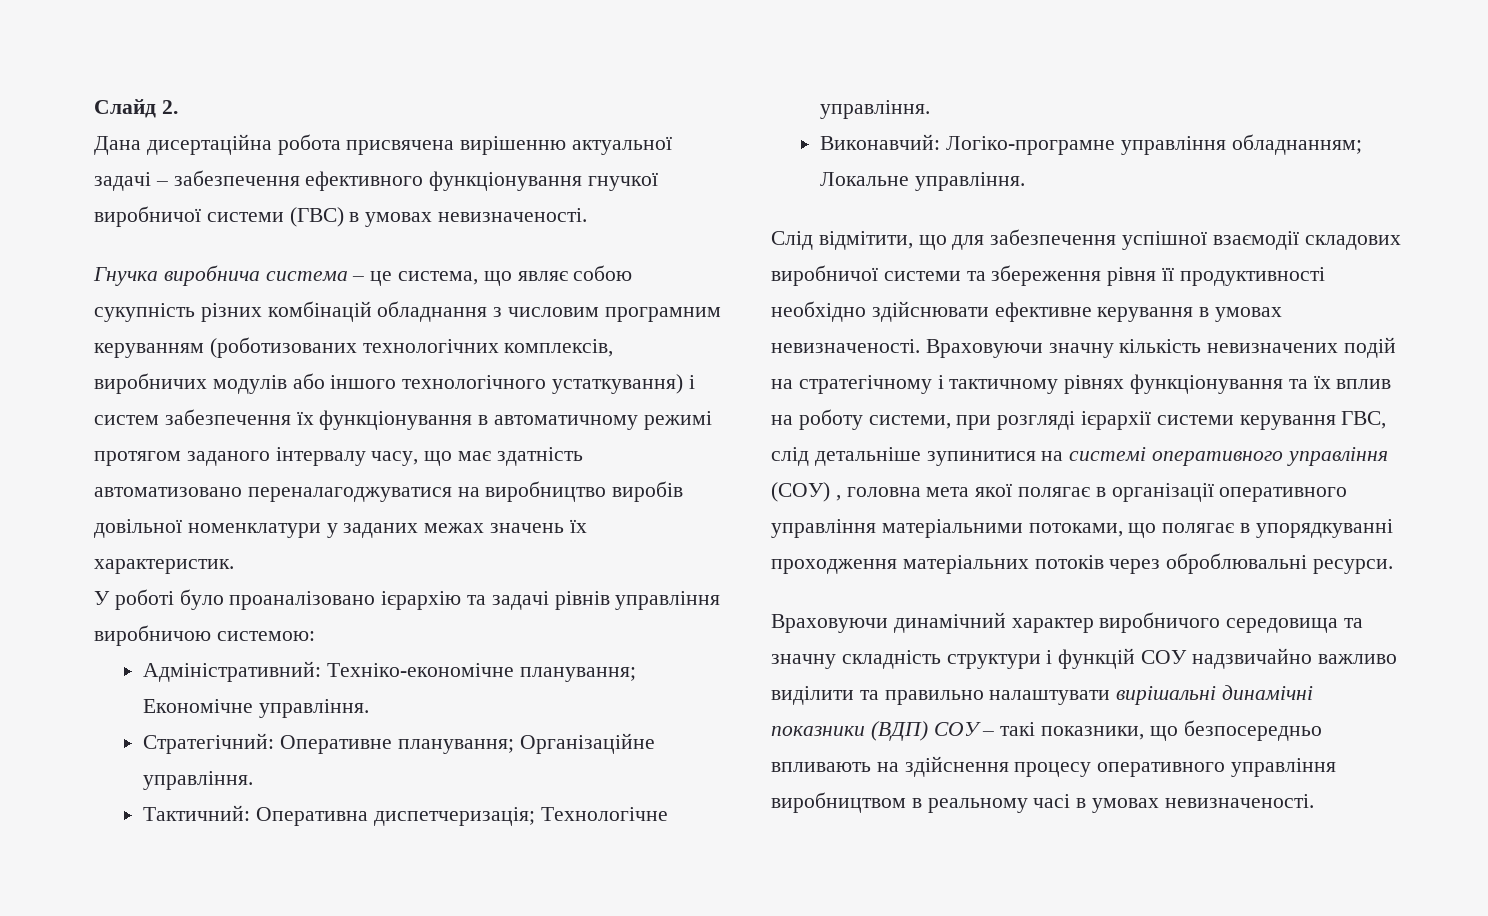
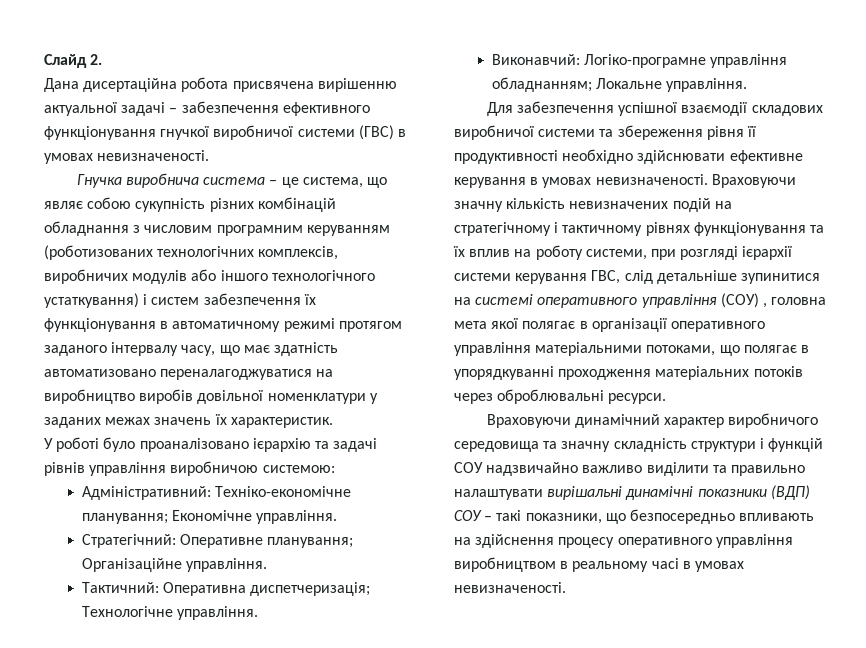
- Слід відмітити, що для забезпечення успішної взаємодії складових виробничої системи та збереження рівня її продуктивності необхідно здійснювати ефективне керування в умовах невизначеності.
+ Для забезпечення успішної взаємодії складових виробничої системи та збереження рівня її продуктивності необхідно здійснювати ефективне керування в умовах невизначеності.

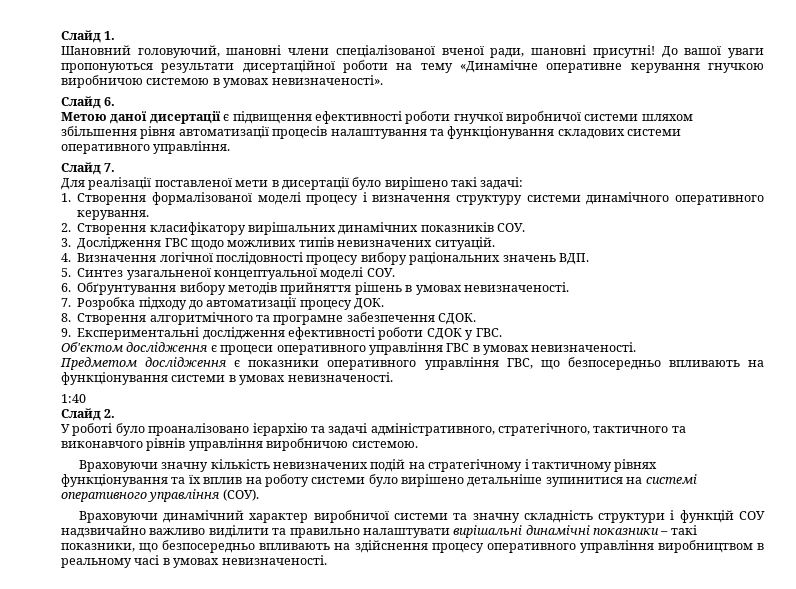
+ Слайд 1.
+ Шановний головуючий, шановні члени спеціалізованої вченої ради, шановні присутні! До вашої уваги пропонуються результати дисертаційної роботи на тему «Динамічне оперативне керування гнучкою виробничою системою в умовах невизначеності».
+ Слайд 6.
+ Метою даної дисертації є підвищення ефективності роботи гнучкої виробничої системи шляхом збільшення рівня автоматизації процесів налаштування та функціонування складових системи оперативного управління.
+ Слайд 7.
+ Для реалізації поставленої мети в дисертації було вирішено такі задачі:
+ 1. Створення формалізованої моделі процесу і визначення структуру системи динамічного оперативного керування.
+ 2. Створення класифікатору вирішальних динамічних показників СОУ.
+ 3. Дослідження ГВС щодо можливих типів невизначених ситуацій.
+ 4. Визначення логічної послідовності процесу вибору раціональних значень ВДП.
+ 5. Синтез узагальненої концептуальної моделі СОУ.
+ 6. Обґрунтування вибору методів прийняття рішень в умовах невизначеності.
+ 7. Розробка підходу до автоматизації процесу ДОК.
+ 8. Створення алгоритмічного та програмне забезпечення СДОК.
+ 9. Експериментальні дослідження ефективності роботи СДОК у ГВС.
+ Об'єктом дослідження є процеси оперативного управління ГВС в умовах невизначеності.
+ Предметом дослідження є показники оперативного управління ГВС, що безпосередньо впливають на функціонування системи в умовах невизначеності.
+ 1:40
  Слайд 2.
- Дана дисертаційна робота присвячена вирішенню актуальної задачі – забезпечення ефективного функціонування гнучкої виробничої системи (ГВС) в умовах невизначеності.
- Гнучка виробнича система – це система, що являє собою сукупність різних комбінацій обладнання з числовим програмним керуванням (роботизованих технологічних комплексів, виробничих модулів або іншого технологічного устаткування) і систем забезпечення їх функціонування в автоматичному режимі протягом заданого інтервалу часу, що має здатність автоматизовано переналагоджуватися на виробництво виробів довільної номенклатури у заданих межах значень їх характеристик.
- У роботі було проаналізовано ієрархію та задачі рівнів управління виробничою системою:
- Адміністративний: Техніко-економічне планування; Економічне управління.
- Стратегічний: Оперативне планування; Організаційне управління.
- Тактичний: Оперативна диспетчеризація; Технологічне управління.
- Виконавчий: Логіко-програмне управління обладнанням; Локальне управління.
- Для забезпечення успішної взаємодії складових виробничої системи та збереження рівня її продуктивності необхідно здійснювати ефективне керування в умовах невизначеності. Враховуючи значну кількість невизначених подій на стратегічному і тактичному рівнях функціонування та їх вплив на роботу системи, при розгляді ієрархії системи керування ГВС, слід детальніше зупинитися на системі оперативного управління (СОУ) , головна мета якої полягає в організації оперативного управління матеріальними потоками, що полягає в упорядкуванні проходження матеріальних потоків через оброблювальні ресурси.
+ У роботі було проаналізовано ієрархію та задачі адміністративного, стратегічного, тактичного та виконавчого рівнів управління виробничою системою.
+ Враховуючи значну кількість невизначених подій на стратегічному і тактичному рівнях функціонування та їх вплив на роботу системи було вирішено детальніше зупинитися на системі оперативного управління (СОУ).
- Враховуючи динамічний характер виробничого середовища та значну складність структури і функцій СОУ надзвичайно важливо виділити та правильно налаштувати вирішальні динамічні показники (ВДП) СОУ – такі показники, що безпосередньо впливають на здійснення процесу оперативного управління виробництвом в реальному часі в умовах невизначеності.
+ Враховуючи динамічний характер виробничої системи та значну складність структури і функцій СОУ надзвичайно важливо виділити та правильно налаштувати вирішальні динамічні показники – такі показники, що безпосередньо впливають на здійснення процесу оперативного управління виробництвом в реальному часі в умовах невизначеності.

